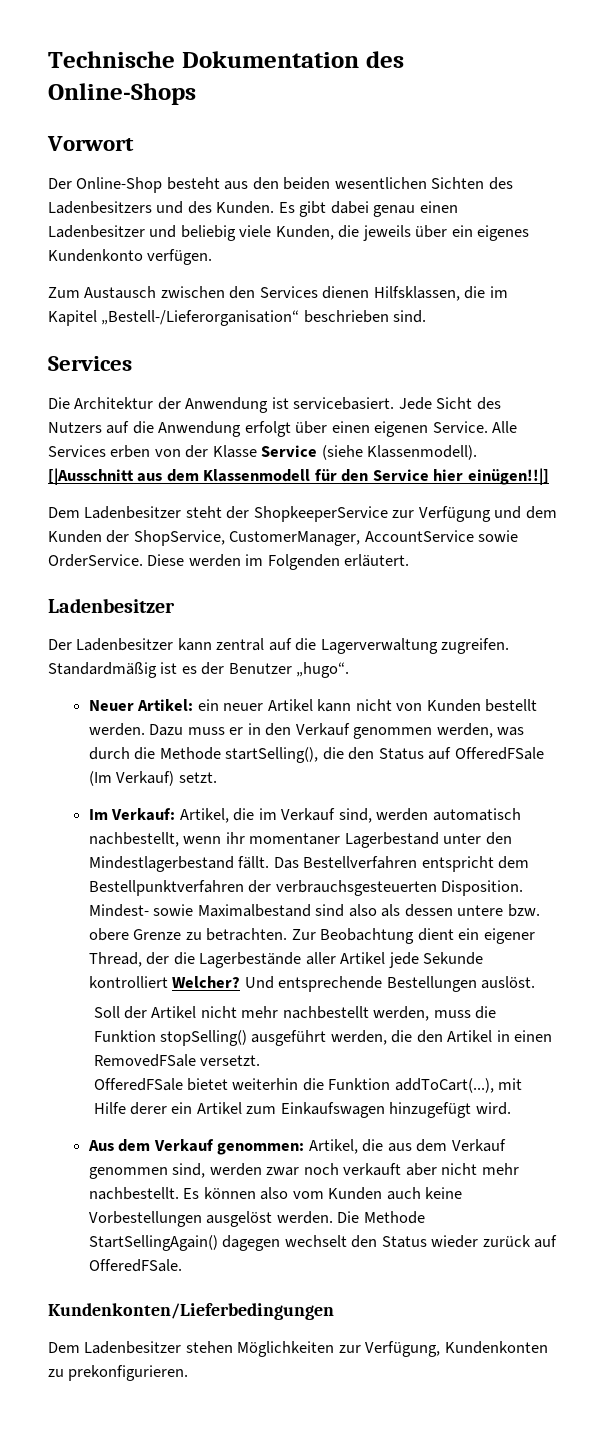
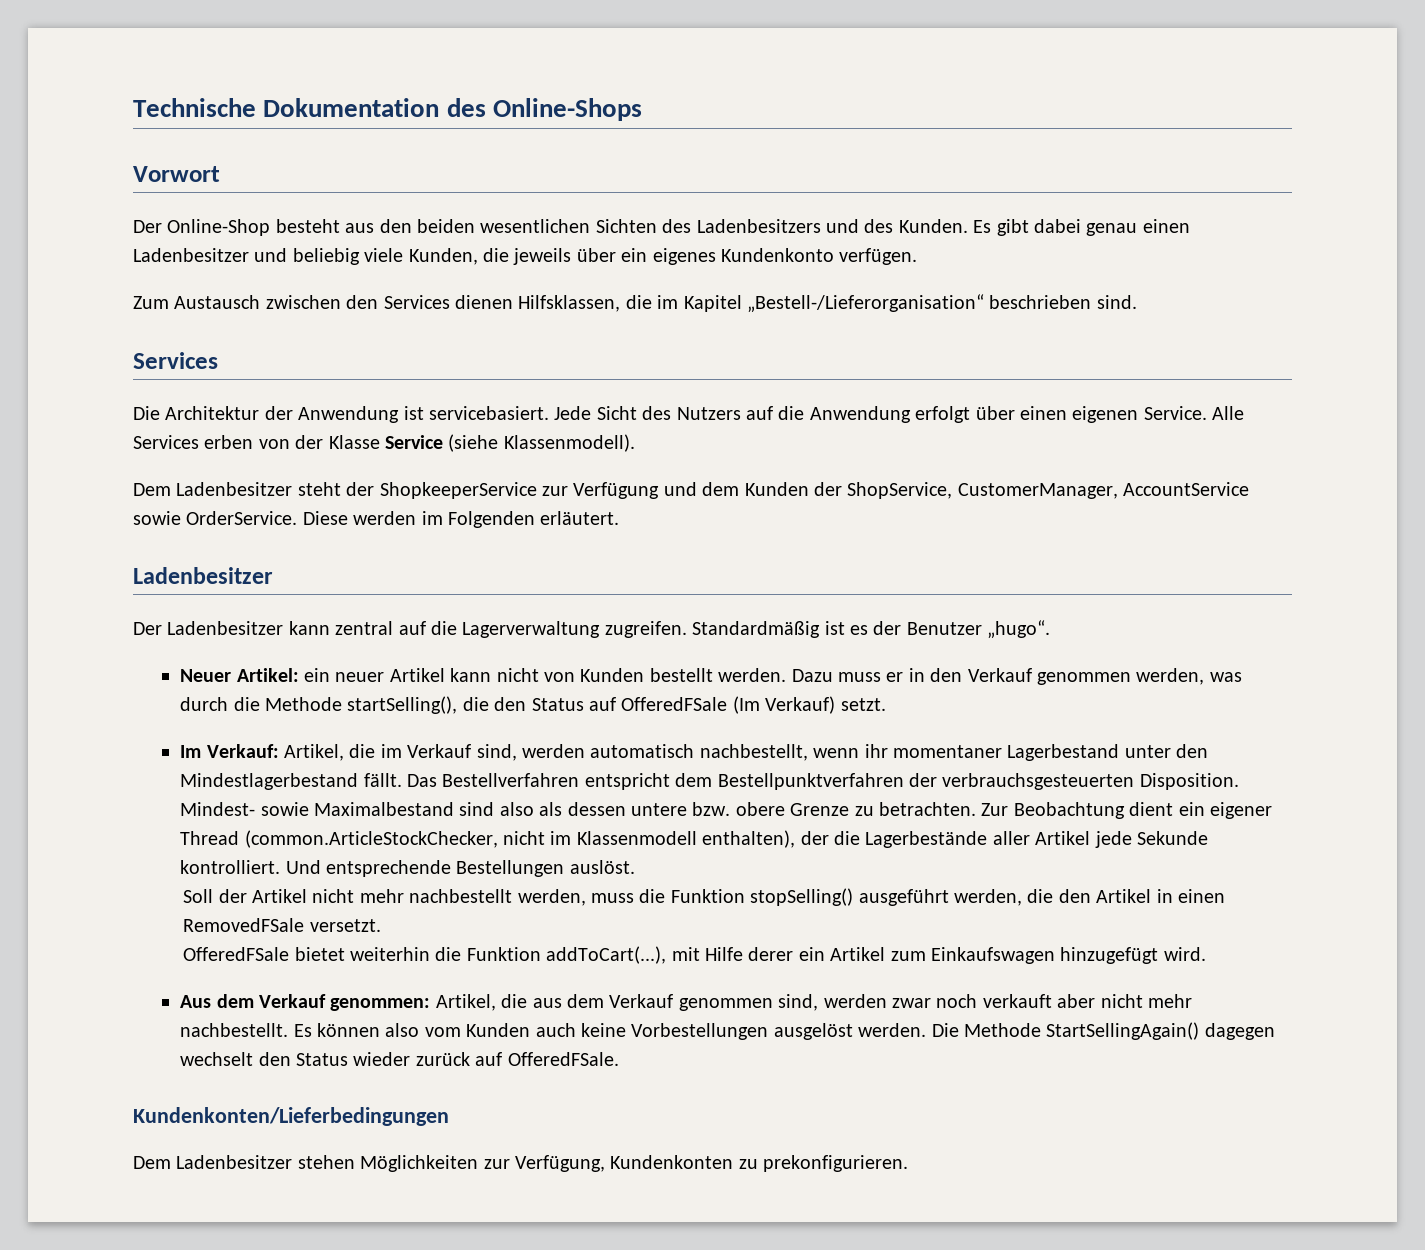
- [|Ausschnitt aus dem Klassenmodell für den Service hier einügen!!|]
- Zur Beobachtung dient ein eigener Thread, der die Lagerbestände aller Artikel jede Sekunde kontrolliert Welcher?
+ Zur Beobachtung dient ein eigener Thread (common.ArticleStockChecker, nicht im Klassenmodell enthalten), der die Lagerbestände aller Artikel jede Sekunde kontrolliert.

